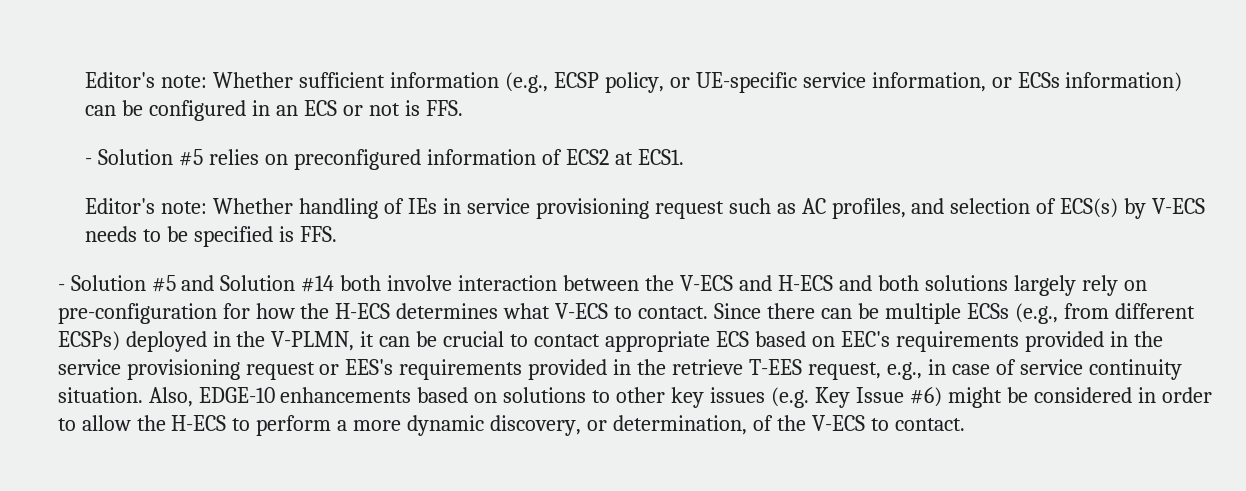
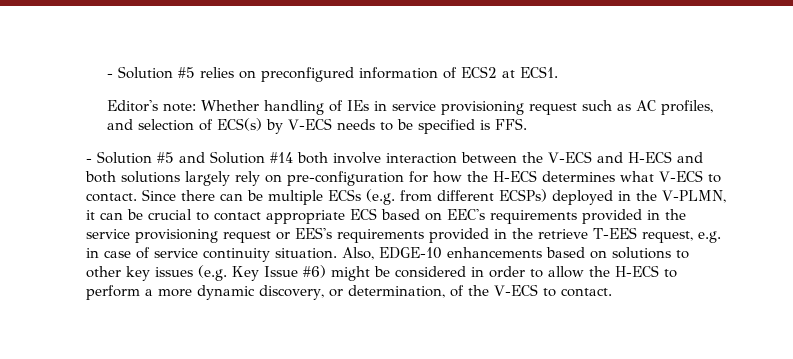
- Editor's note: Whether sufficient information (e.g., ECSP policy, or UE-specific service information, or ECSs information) can be configured in an ECS or not is FFS.
- Since there can be multiple ECSs (e.g., from different ECSPs) deployed in the V-PLMN, it can be crucial to contact appropriate ECS based on EEC's requirements provided in the service provisioning request or EES's requirements provided in the retrieve T-EES request, e.g., in case of service continuity situation.
+ Since there can be multiple ECSs (e.g. from different ECSPs) deployed in the V-PLMN, it can be crucial to contact appropriate ECS based on EEC's requirements provided in the service provisioning request or EES's requirements provided in the retrieve T-EES request, e.g. in case of service continuity situation.

